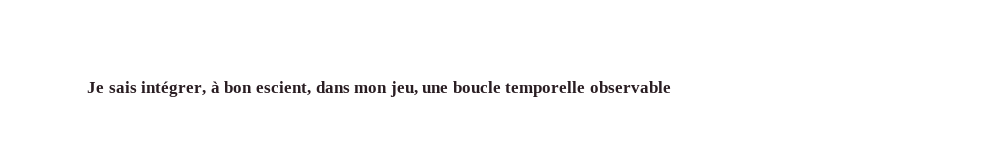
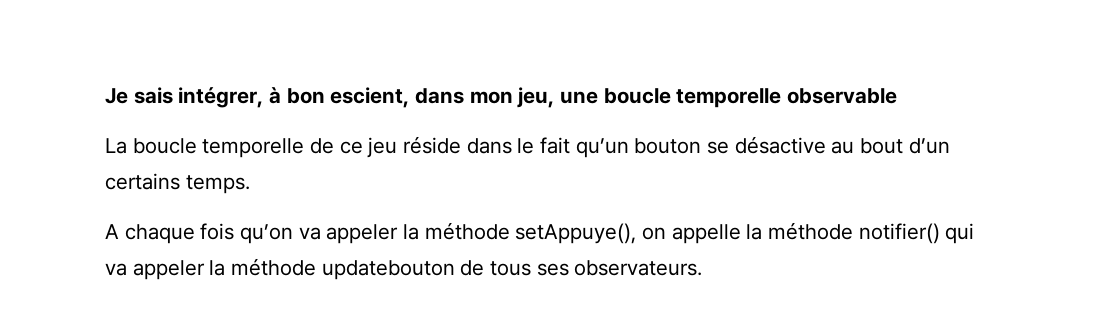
+ La boucle temporelle de ce jeu réside dans le fait qu’un bouton se désactive au bout d’un certains temps.
+ A chaque fois qu’on va appeler la méthode setAppuye(), on appelle la méthode notifier() qui va appeler la méthode updatebouton de tous ses observateurs.

